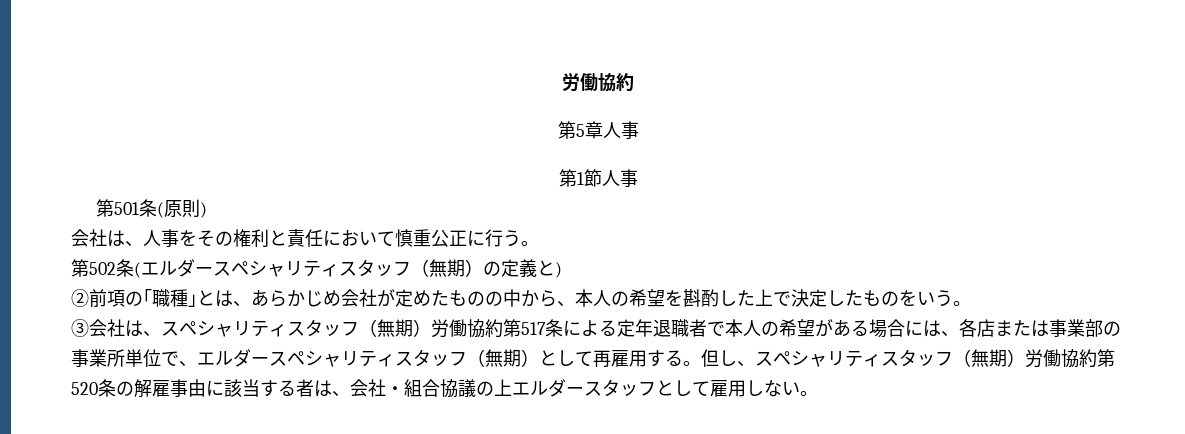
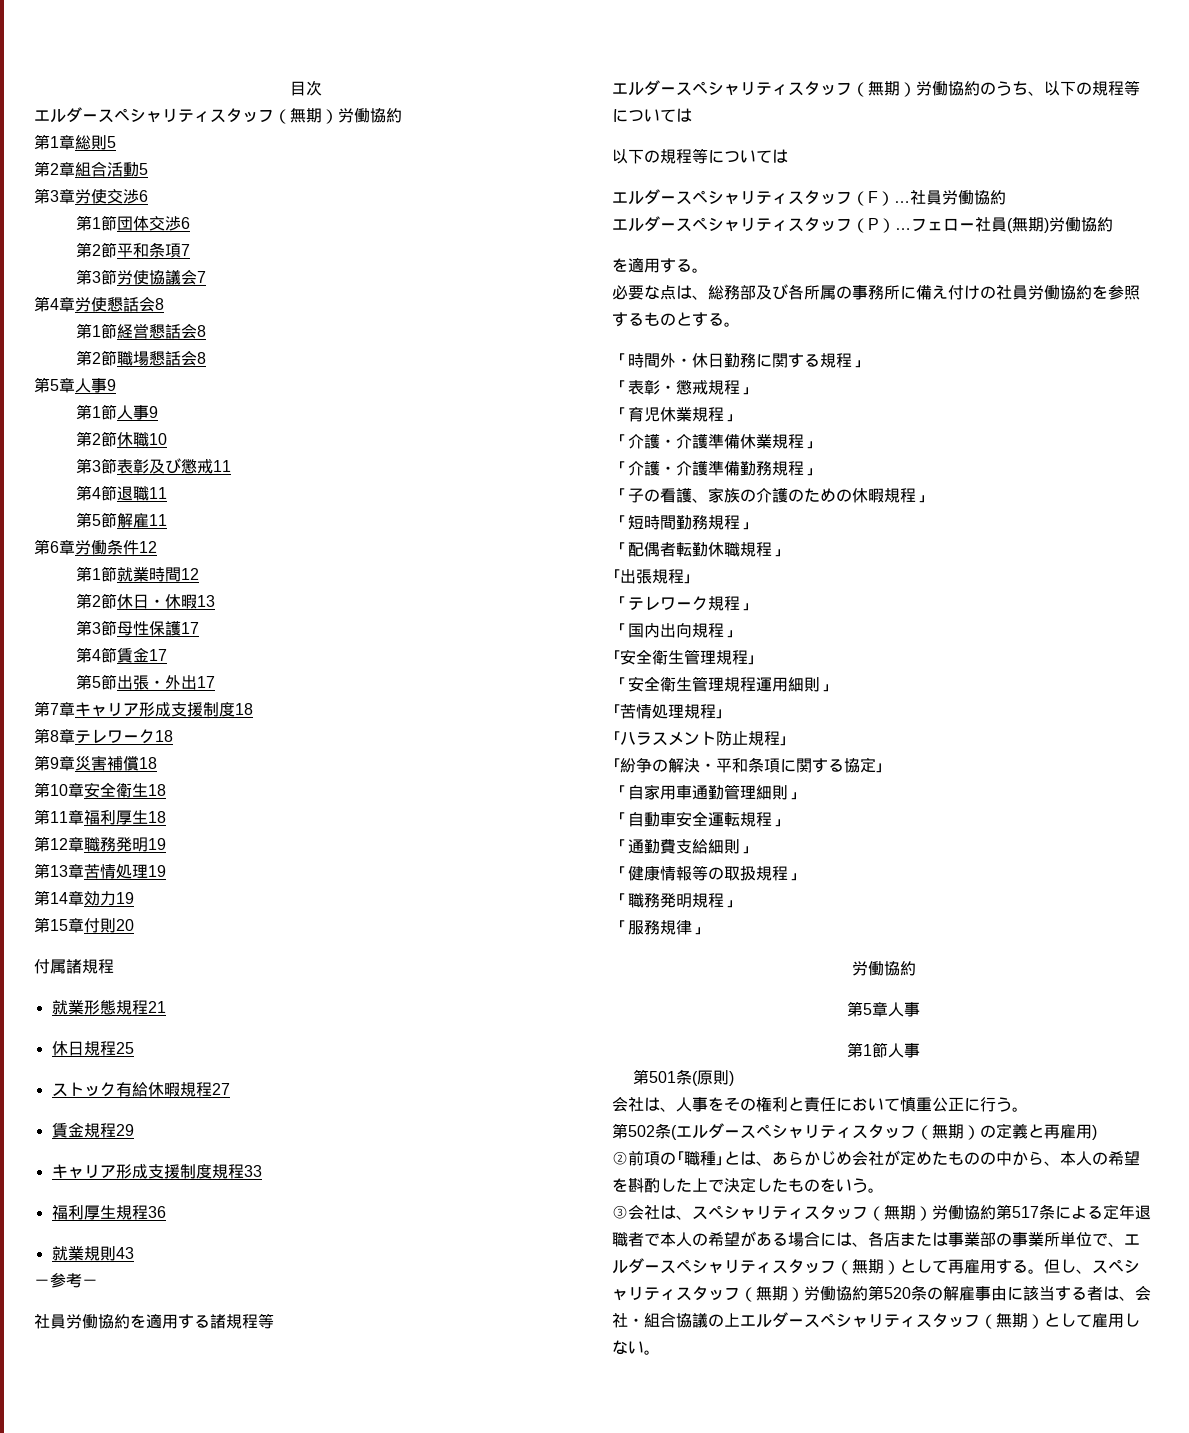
+ 目次
+ エルダースペシャリティスタッフ（無期）労働協約
+ 第1章総則5
+ 第2章組合活動5
+ 第3章労使交渉6
+ 第1節団体交渉6
+ 第2節平和条項7
+ 第3節労使協議会7
+ 第4章労使懇話会8
+ 第1節経営懇話会8
+ 第2節職場懇話会8
+ 第5章人事9
+ 第1節人事9
+ 第2節休職10
+ 第3節表彰及び懲戒11
+ 第4節退職11
+ 第5節解雇11
+ 第6章労働条件12
+ 第1節就業時間12
+ 第2節休日・休暇13
+ 第3節母性保護17
+ 第4節賃金17
+ 第5節出張・外出17
+ 第7章キャリア形成支援制度18
+ 第8章テレワーク18
+ 第9章災害補償18
+ 第10章安全衛生18
+ 第11章福利厚生18
+ 第12章職務発明19
+ 第13章苦情処理19
+ 第14章効力19
+ 第15章付則20
+ 付属諸規程
+ 就業形態規程21
+ 休日規程25
+ ストック有給休暇規程27
+ 賃金規程29
+ キャリア形成支援制度規程33
+ 福利厚生規程36
+ 就業規則43
+ －参考－
+ 社員労働協約を適用する諸規程等
+ エルダースペシャリティスタッフ（無期）労働協約のうち、以下の規程等については
+ 以下の規程等については
+ エルダースペシャリティスタッフ（F）…社員労働協約
+ エルダースペシャリティスタッフ（P）…フェロー社員(無期)労働協約
+ を適用する。
+ 必要な点は、総務部及び各所属の事務所に備え付けの社員労働協約を参照するものとする。
+ 「時間外・休日勤務に関する規程」
+ 「表彰・懲戒規程」
+ 「育児休業規程」
+ 「介護・介護準備休業規程」
+ 「介護・介護準備勤務規程」
+ 「子の看護、家族の介護のための休暇規程」
+ 「短時間勤務規程」
+ 「配偶者転勤休職規程」
+ ｢出張規程｣
+ 「テレワーク規程」
+ 「国内出向規程」
+ ｢安全衛生管理規程｣
+ 「安全衛生管理規程運用細則」
+ ｢苦情処理規程｣
+ ｢ハラスメント防止規程｣
+ ｢紛争の解決・平和条項に関する協定｣
+ 「自家用車通勤管理細則」
+ 「自動車安全運転規程」
+ 「通勤費支給細則」
+ 「健康情報等の取扱規程」
+ 「職務発明規程」
+ 「服務規律」
- 第502条(エルダースペシャリティスタッフ（無期）の定義と)
+ 第502条(エルダースペシャリティスタッフ（無期）の定義と再雇用)
- 但し、スペシャリティスタッフ（無期）労働協約第520条の解雇事由に該当する者は、会社・組合協議の上エルダースタッフとして雇用しない。
+ 但し、スペシャリティスタッフ（無期）労働協約第520条の解雇事由に該当する者は、会社・組合協議の上エルダースペシャリティスタッフ（無期）として雇用しない。

